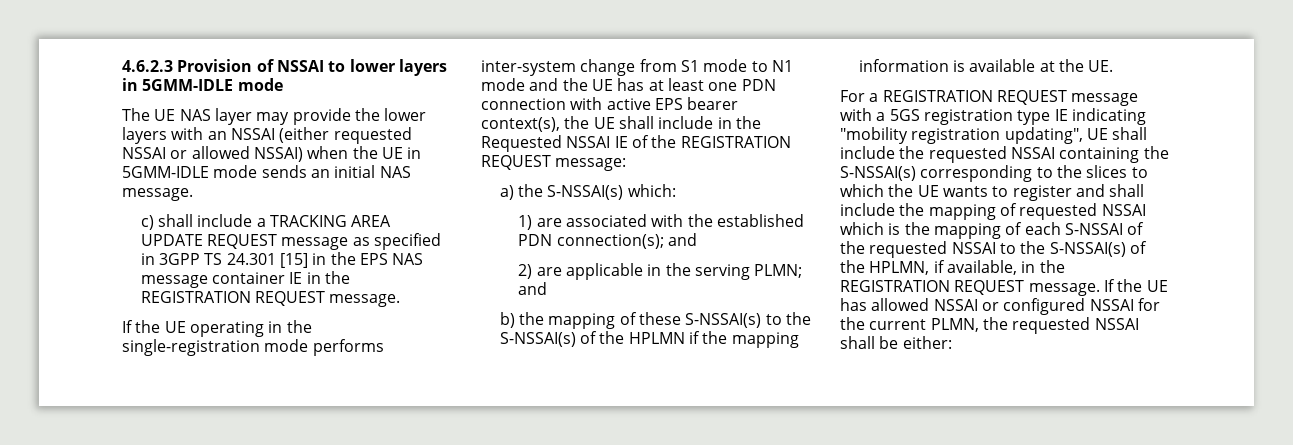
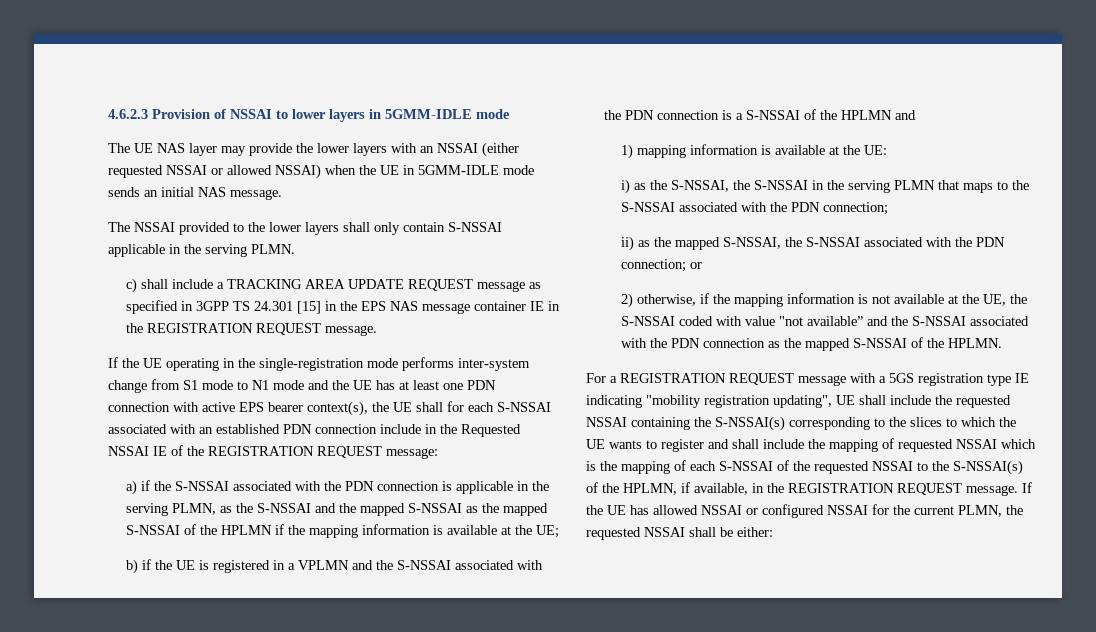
+ The NSSAI provided to the lower layers shall only contain S-NSSAI applicable in the serving PLMN.
- If the UE operating in the single-registration mode performs inter-system change from S1 mode to N1 mode and the UE has at least one PDN connection with active EPS bearer context(s), the UE shall include in the Requested NSSAI IE of the REGISTRATION REQUEST message:
+ If the UE operating in the single-registration mode performs inter-system change from S1 mode to N1 mode and the UE has at least one PDN connection with active EPS bearer context(s), the UE shall for each S-NSSAI associated with an established PDN connection include in the Requested NSSAI IE of the REGISTRATION REQUEST message:
- a) the S-NSSAI(s) which:
- 1) are associated with the established PDN connection(s); and
- 2) are applicable in the serving PLMN; and
- b) the mapping of these S-NSSAI(s) to the S-NSSAI(s) of the HPLMN if the mapping information is available at the UE.
+ a) if the S-NSSAI associated with the PDN connection is applicable in the serving PLMN, as the S-NSSAI and the mapped S-NSSAI as the mapped S-NSSAI of the HPLMN if the mapping information is available at the UE;
+ b) if the UE is registered in a VPLMN and the S-NSSAI associated with the PDN connection is a S-NSSAI of the HPLMN and
+ 1) mapping information is available at the UE:
+ i) as the S-NSSAI, the S-NSSAI in the serving PLMN that maps to the S-NSSAI associated with the PDN connection;
+ ii) as the mapped S-NSSAI, the S-NSSAI associated with the PDN connection; or
+ 2) otherwise, if the mapping information is not available at the UE, the S-NSSAI coded with value "not available” and the S-NSSAI associated with the PDN connection as the mapped S-NSSAI of the HPLMN.

